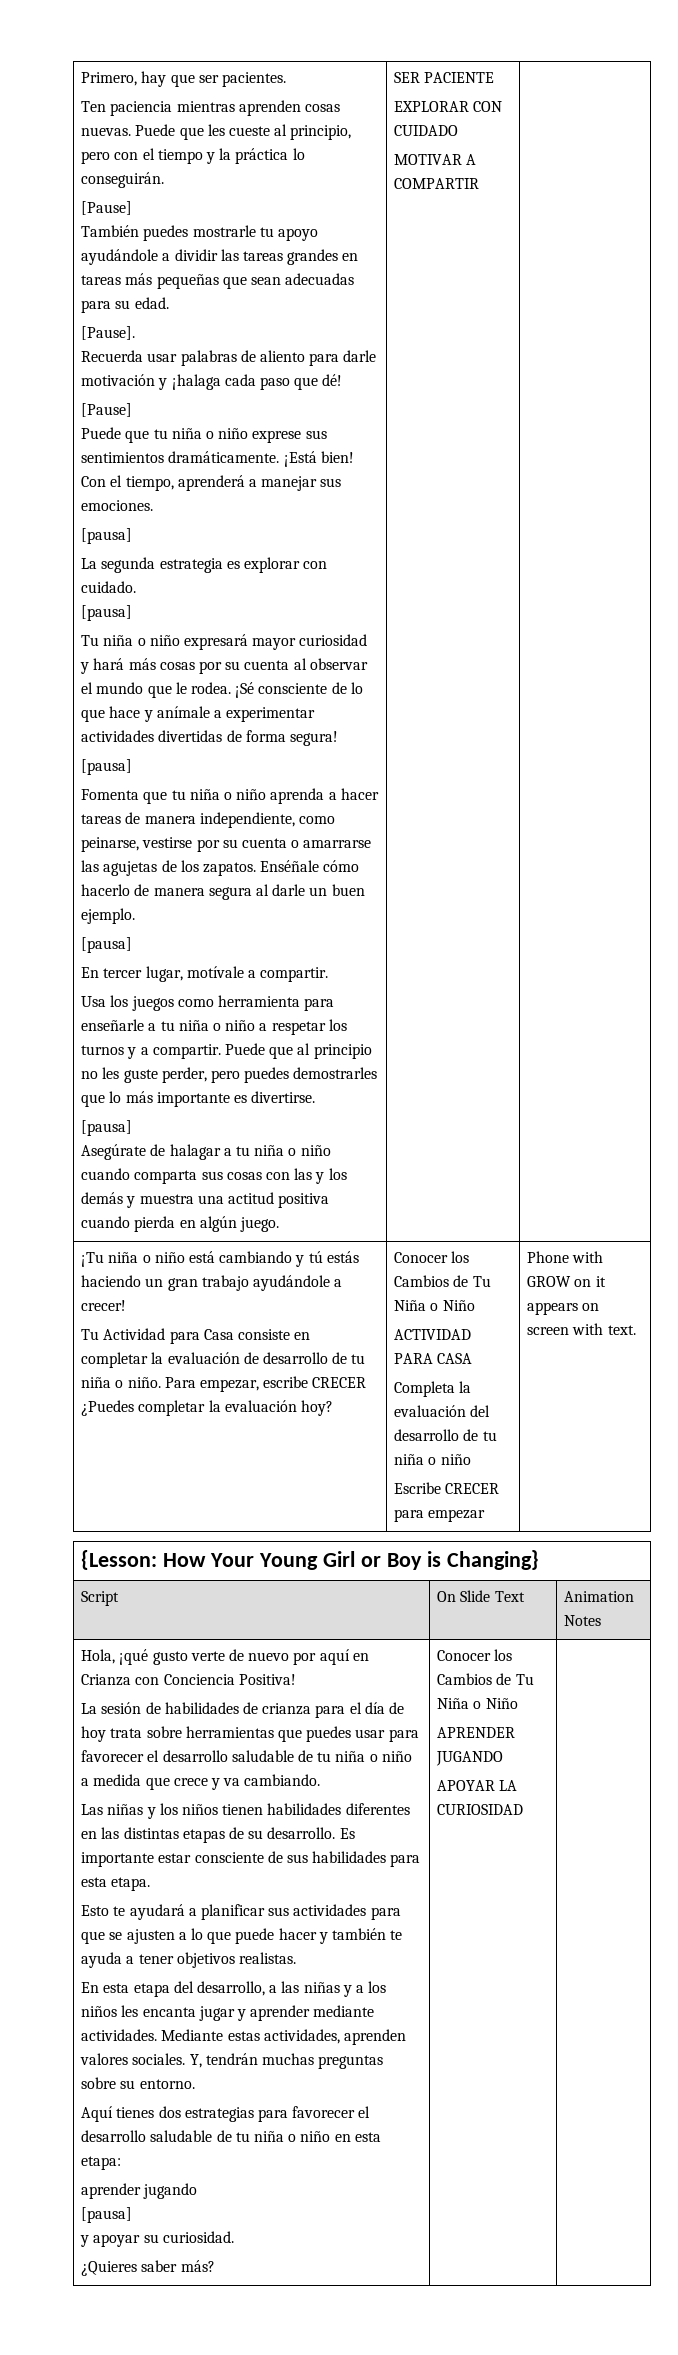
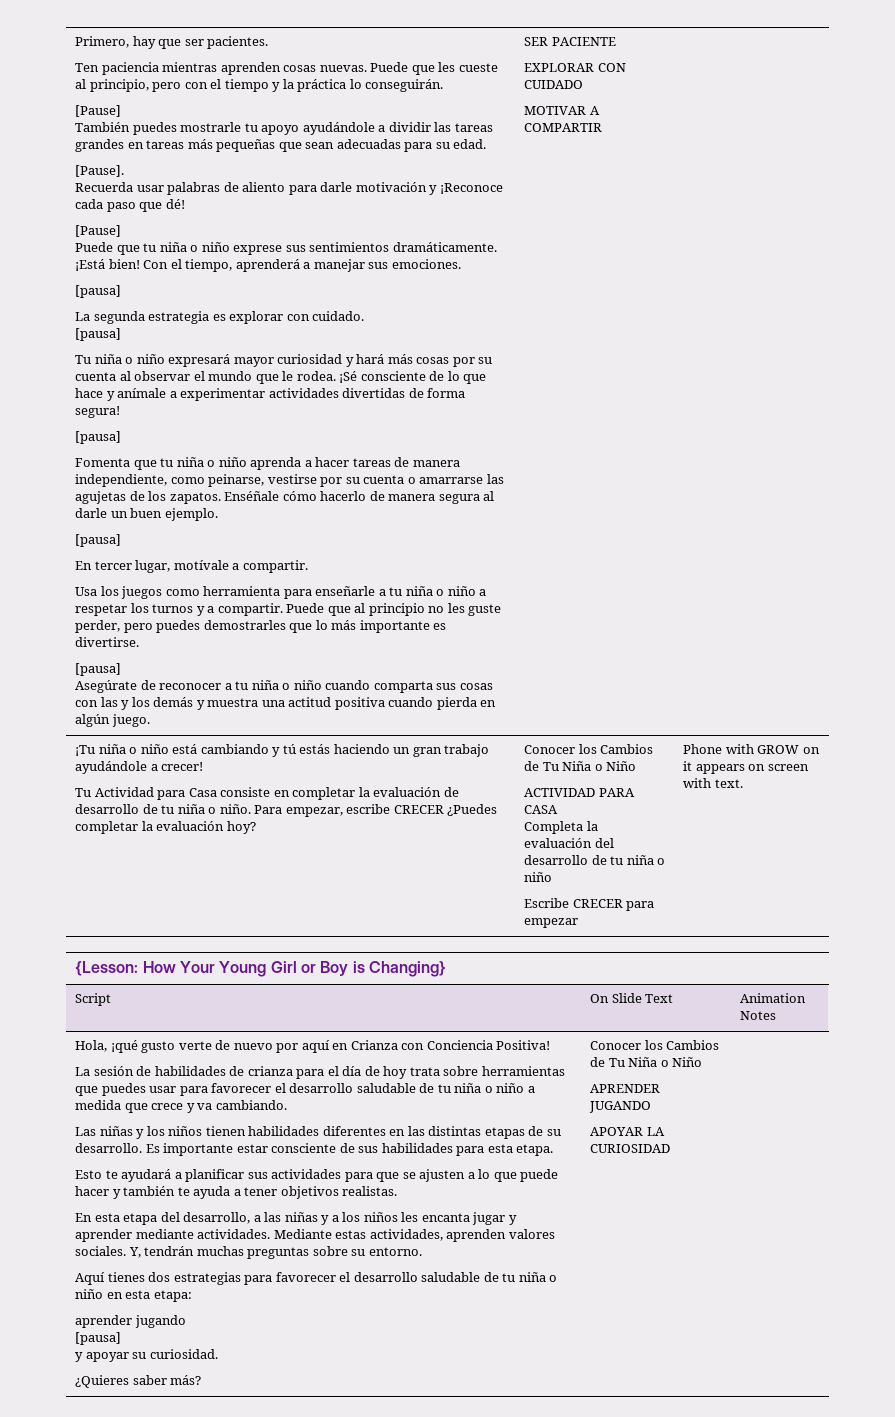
- Recuerda usar palabras de aliento para darle motivación y ¡halaga cada paso que dé!
+ Recuerda usar palabras de aliento para darle motivación y ¡Reconoce cada paso que dé!
- Asegúrate de halagar a tu niña o niño cuando comparta sus cosas con las y los demás y muestra una actitud positiva cuando pierda en algún juego.
+ Asegúrate de reconocer a tu niña o niño cuando comparta sus cosas con las y los demás y muestra una actitud positiva cuando pierda en algún juego.

